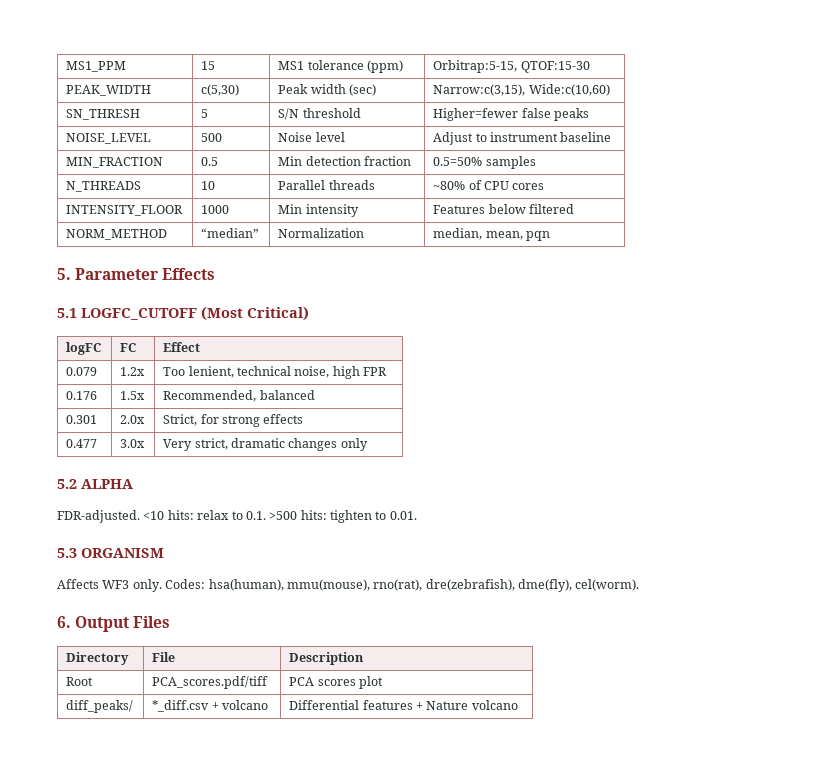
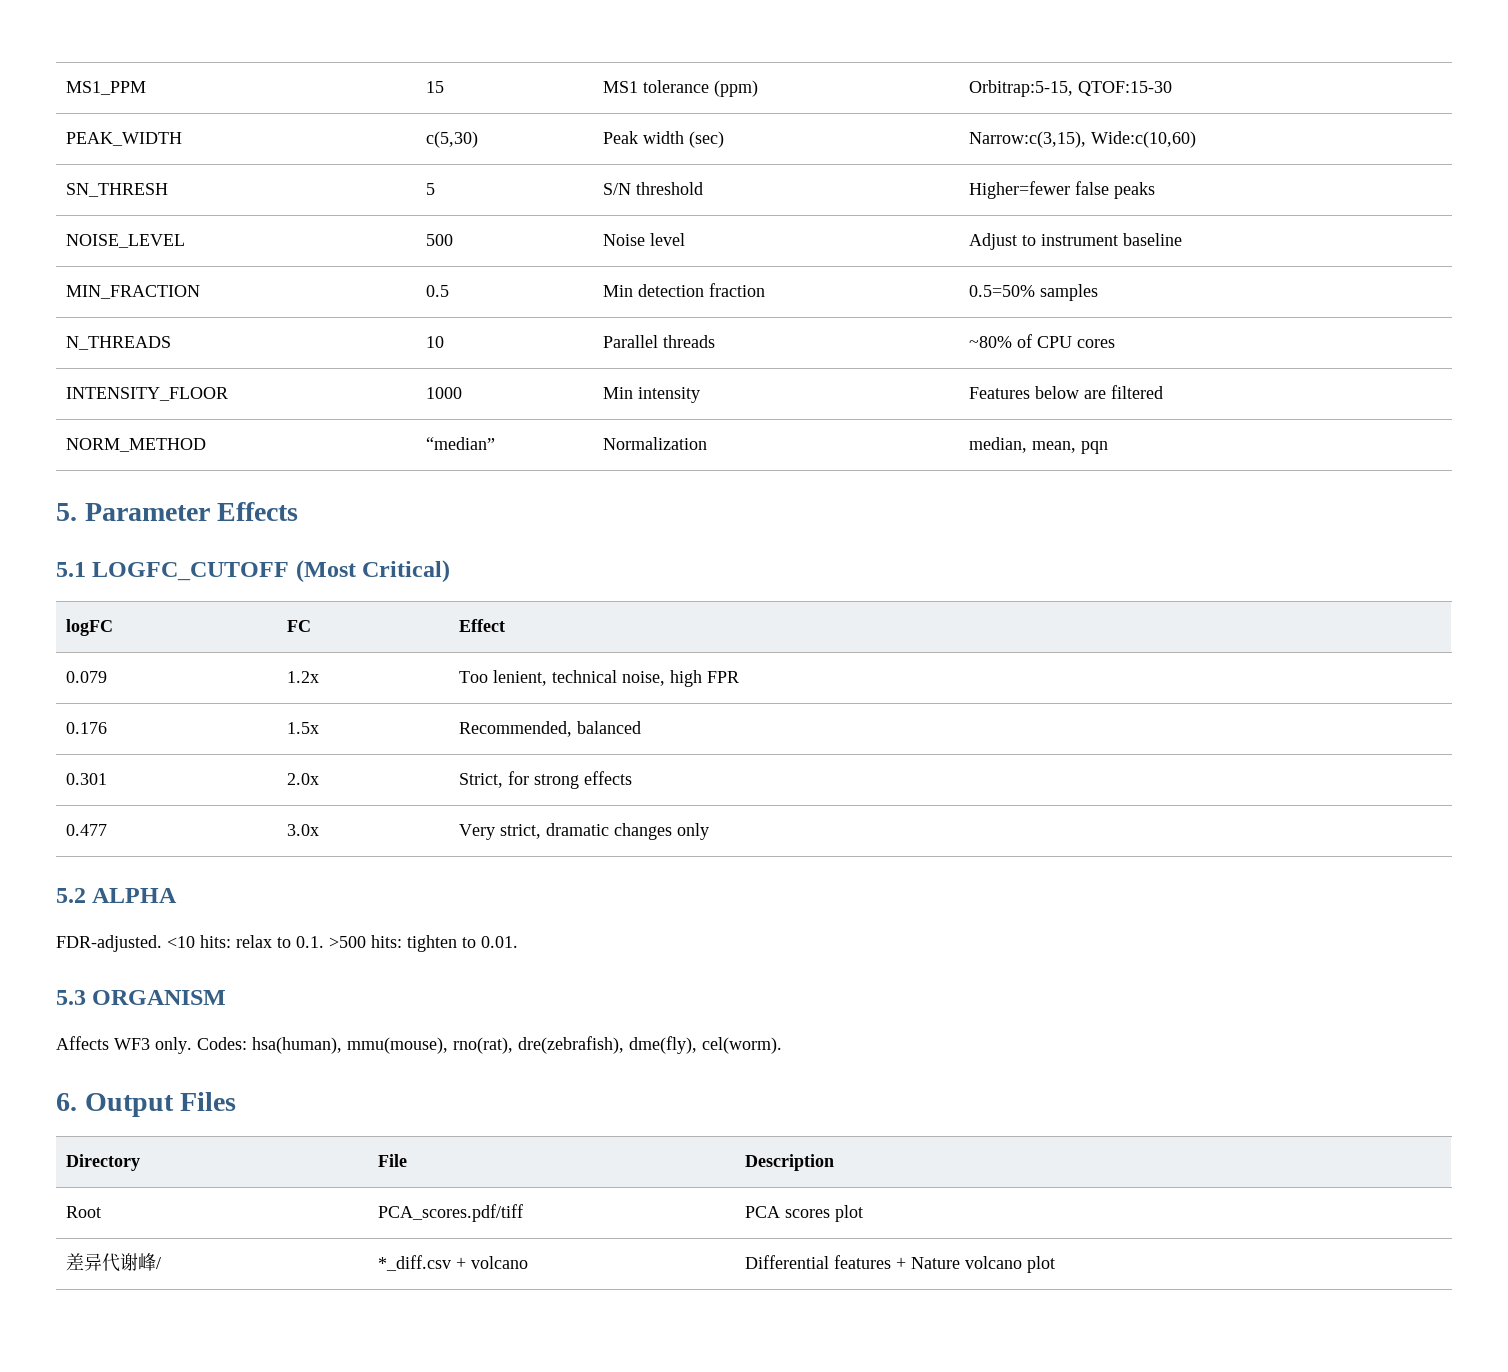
- INTENSITY_FLOOR | 1000 | Min intensity | Features below filtered
+ INTENSITY_FLOOR | 1000 | Min intensity | Features below are filtered
- diff_peaks/ | *_diff.csv + volcano | Differential features + Nature volcano
+ 差异代谢峰/ | *_diff.csv + volcano | Differential features + Nature volcano plot

